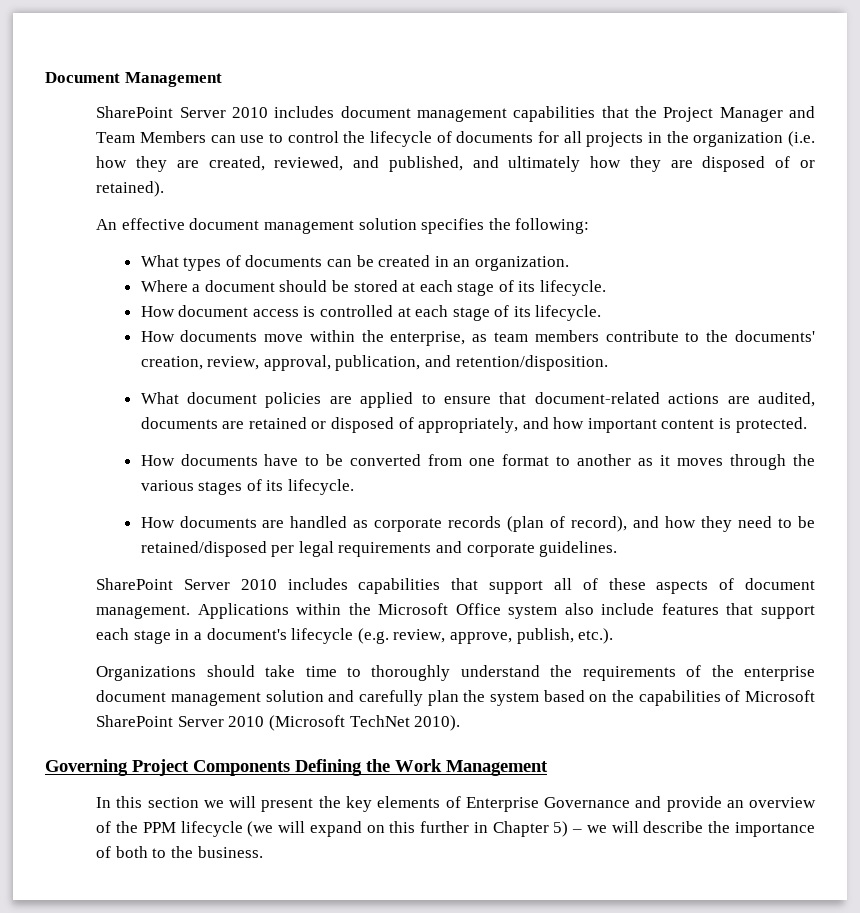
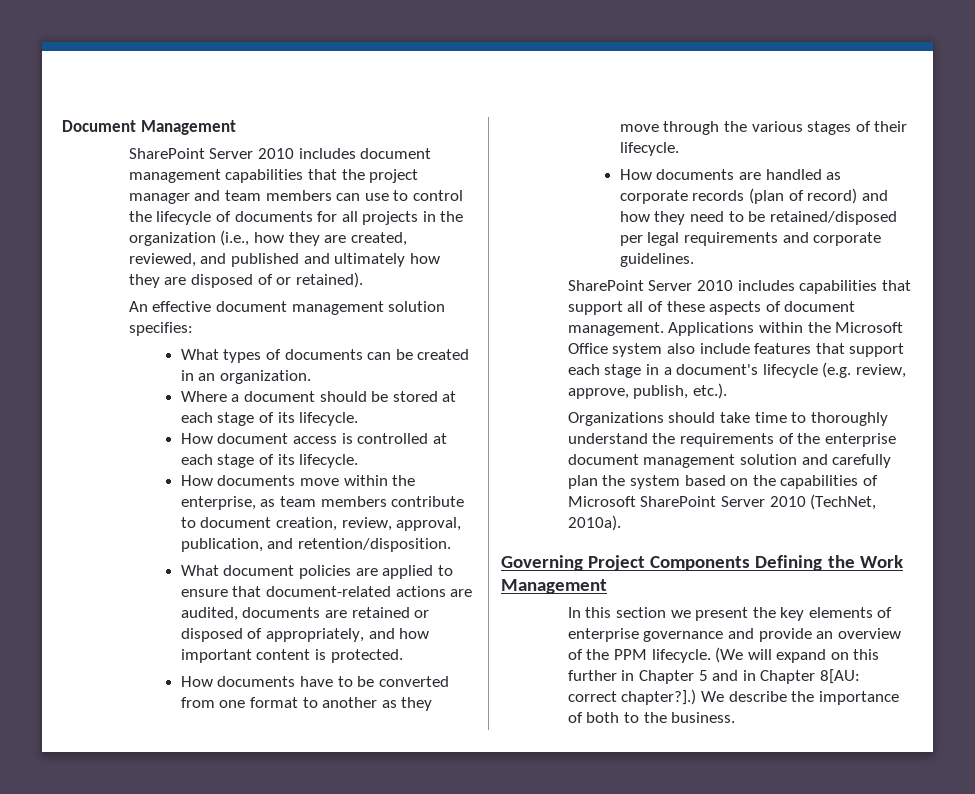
- SharePoint Server 2010 includes document management capabilities that the Project Manager and Team Members can use to control the lifecycle of documents for all projects in the organization (i.e. how they are created, reviewed, and published, and ultimately how they are disposed of or retained).
+ SharePoint Server 2010 includes document management capabilities that the project manager and team members can use to control the lifecycle of documents for all projects in the organization (i.e., how they are created, reviewed, and published and ultimately how they are disposed of or retained).
- An effective document management solution specifies the following:
+ An effective document management solution specifies:
- How documents move within the enterprise, as team members contribute to the documents' creation, review, approval, publication, and retention/disposition.
+ How documents move within the enterprise, as team members contribute to document creation, review, approval, publication, and retention/disposition.
- How documents have to be converted from one format to another as it moves through the various stages of its lifecycle.
+ How documents have to be converted from one format to another as they move through the various stages of their lifecycle.
- How documents are handled as corporate records (plan of record), and how they need to be retained/disposed per legal requirements and corporate guidelines.
+ How documents are handled as corporate records (plan of record) and how they need to be retained/disposed per legal requirements and corporate guidelines.
- Organizations should take time to thoroughly understand the requirements of the enterprise document management solution and carefully plan the system based on the capabilities of Microsoft SharePoint Server 2010 (Microsoft TechNet 2010).
+ Organizations should take time to thoroughly understand the requirements of the enterprise document management solution and carefully plan the system based on the capabilities of Microsoft SharePoint Server 2010 (TechNet, 2010a).
- In this section we will present the key elements of Enterprise Governance and provide an overview of the PPM lifecycle (we will expand on this further in Chapter 5) – we will describe the importance of both to the business.
+ In this section we present the key elements of enterprise governance and provide an overview of the PPM lifecycle. (We will expand on this further in Chapter 5 and in Chapter 8[AU: correct chapter?].) We describe the importance of both to the business.

